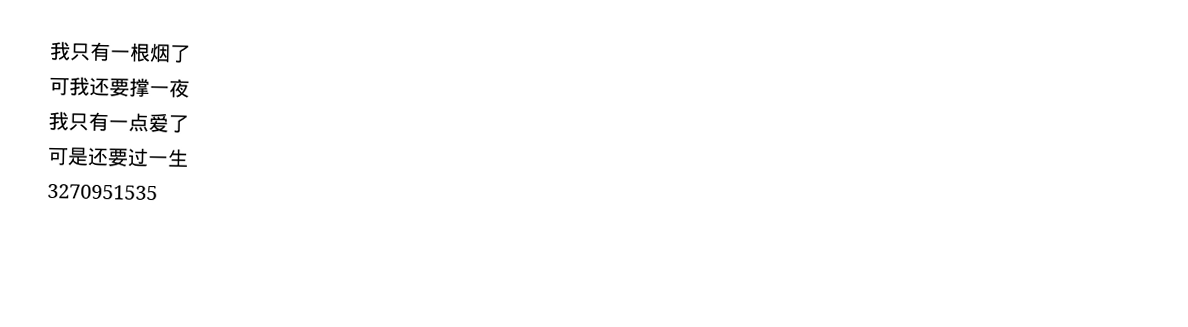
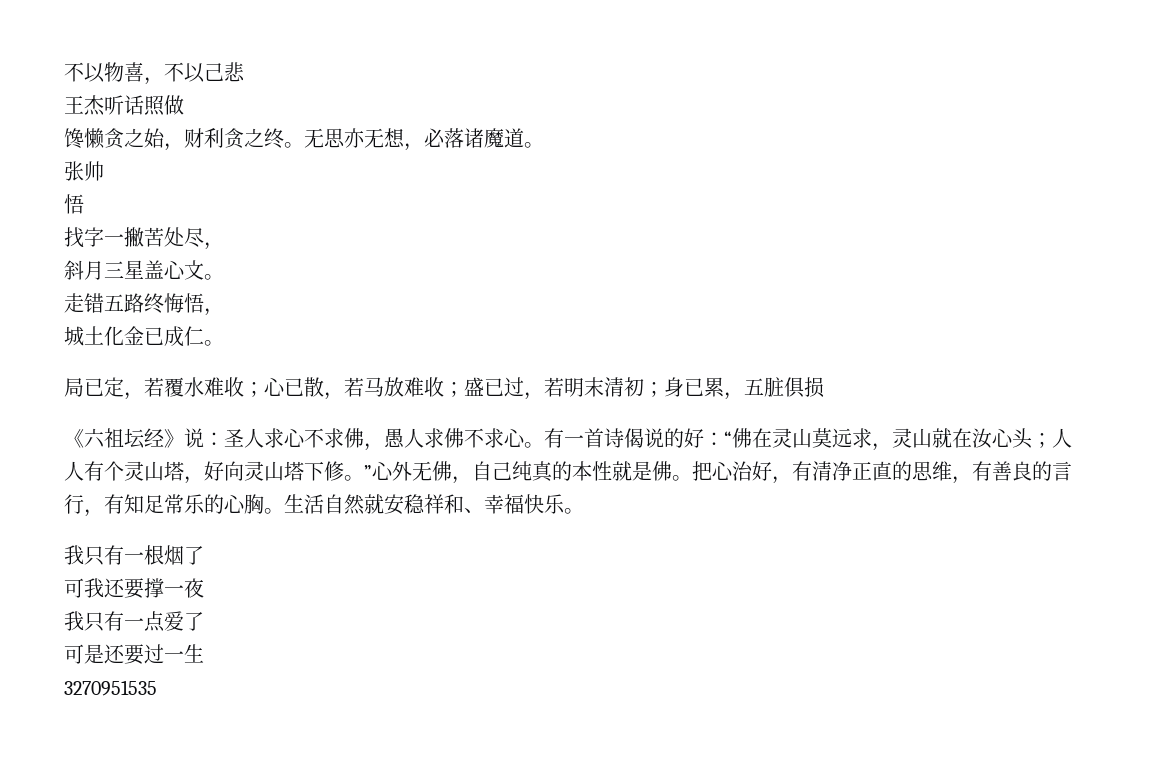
+ 不以物喜，不以己悲
+ 王杰听话照做
+ 馋懒贪之始，财利贪之终。无思亦无想，必落诸魔道。
+ 张帅
+ 悟
+ 找字一撇苦处尽，
+ 斜月三星盖心文。
+ 走错五路终悔悟，
+ 城土化金已成仁。
+ 局已定，若覆水难收；心已散，若马放难收；盛已过，若明末清初；身已累，五脏俱损
+ 《六祖坛经》说：圣人求心不求佛，愚人求佛不求心。有一首诗偈说的好：“佛在灵山莫远求，灵山就在汝心头；人人有个灵山塔，好向灵山塔下修。”心外无佛，自己纯真的本性就是佛。把心治好，有清净正直的思维，有善良的言行，有知足常乐的心胸。生活自然就安稳祥和、幸福快乐。

